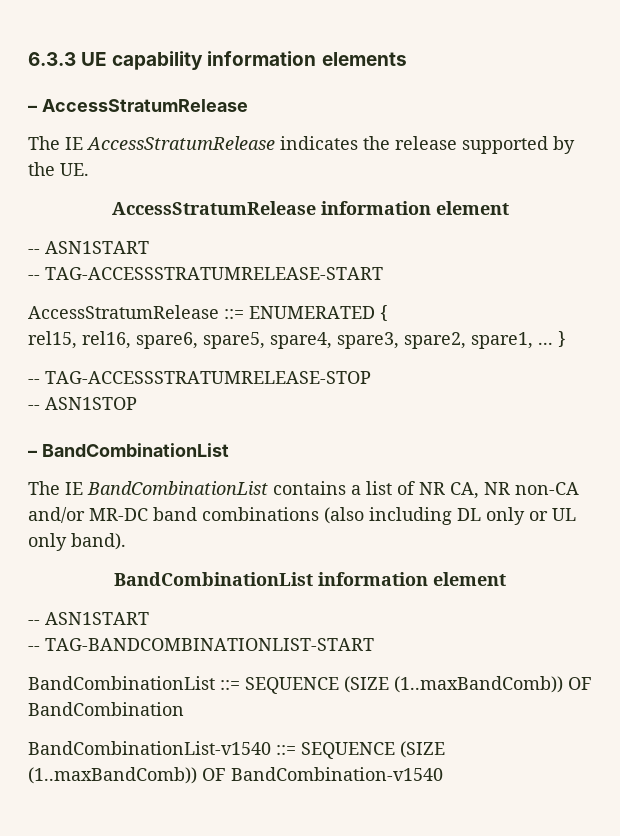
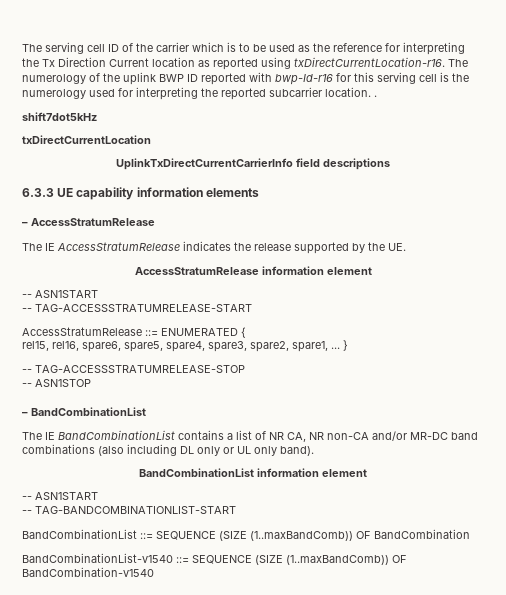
+ The serving cell ID of the carrier which is to be used as the reference for interpreting the Tx Direction Current location as reported using txDirectCurrentLocation-r16. The numerology of the uplink BWP ID reported with bwp-Id-r16 for this serving cell is the numerology used for interpreting the reported subcarrier location. .
+ shift7dot5kHz
+ txDirectCurrentLocation
+ UplinkTxDirectCurrentCarrierInfo field descriptions

